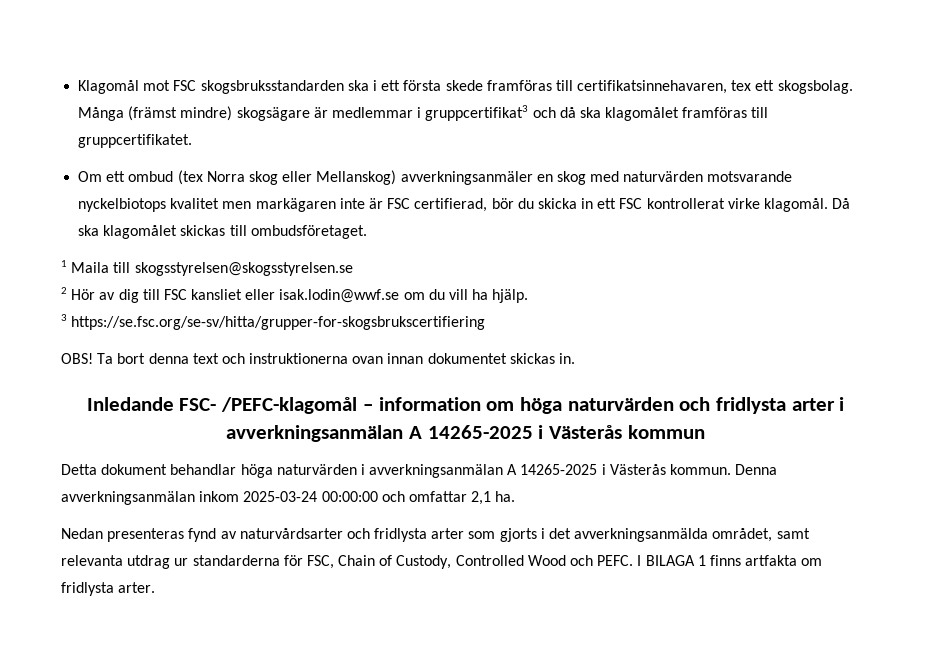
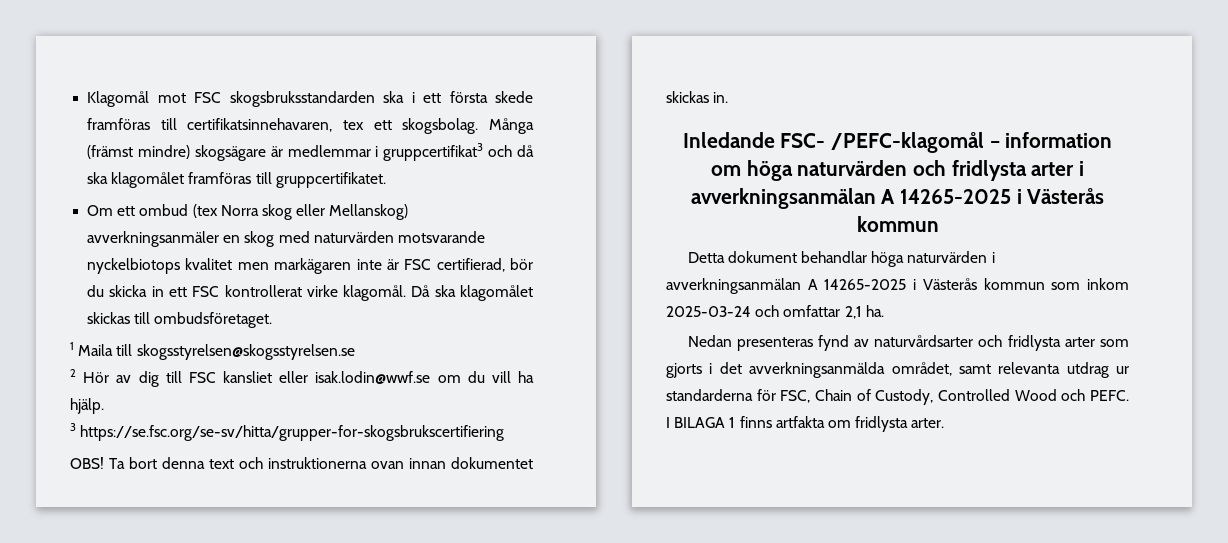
- Detta dokument behandlar höga naturvärden i avverkningsanmälan A 14265-2025 i Västerås kommun. Denna avverkningsanmälan inkom 2025-03-24 00:00:00 och omfattar 2,1 ha.
+ Detta dokument behandlar höga naturvärden i avverkningsanmälan A 14265-2025 i Västerås kommun som inkom 2025-03-24 och omfattar 2,1 ha.

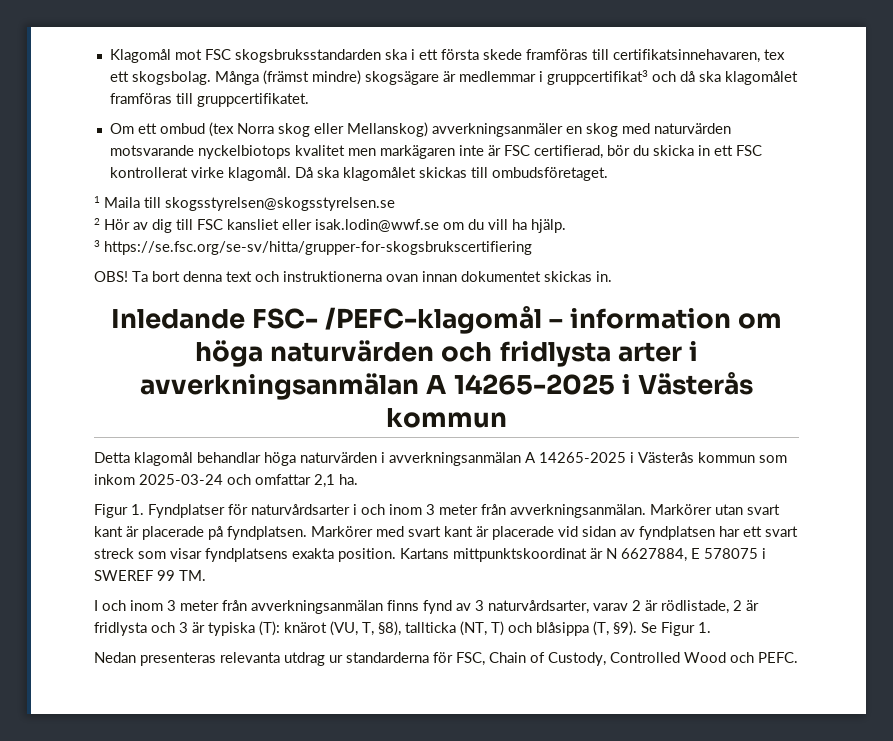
- Detta dokument behandlar höga naturvärden i avverkningsanmälan A 14265-2025 i Västerås kommun som inkom 2025-03-24 och omfattar 2,1 ha.
+ Detta klagomål behandlar höga naturvärden i avverkningsanmälan A 14265-2025 i Västerås kommun som inkom 2025-03-24 och omfattar 2,1 ha.
- Nedan presenteras fynd av naturvårdsarter och fridlysta arter som gjorts i det avverkningsanmälda området, samt relevanta utdrag ur standarderna för FSC, Chain of Custody, Controlled Wood och PEFC. I BILAGA 1 finns artfakta om fridlysta arter.
+ Figur 1. Fyndplatser för naturvårdsarter i och inom 3 meter från avverkningsanmälan. Markörer utan svart kant är placerade på fyndplatsen. Markörer med svart kant är placerade vid sidan av fyndplatsen har ett svart streck som visar fyndplatsens exakta position. Kartans mittpunktskoordinat är N 6627884, E 578075 i SWEREF 99 TM.
+ I och inom 3 meter från avverkningsanmälan finns fynd av 3 naturvårdsarter, varav 2 är rödlistade, 2 är fridlysta och 3 är typiska (T): knärot (VU, T, §8), tallticka (NT, T) och blåsippa (T, §9). Se Figur 1.
+ Nedan presenteras relevanta utdrag ur standarderna för FSC, Chain of Custody, Controlled Wood och PEFC.

